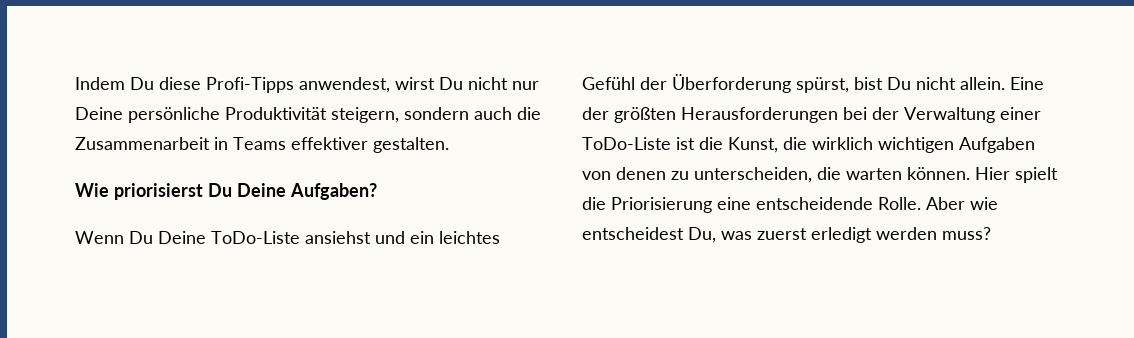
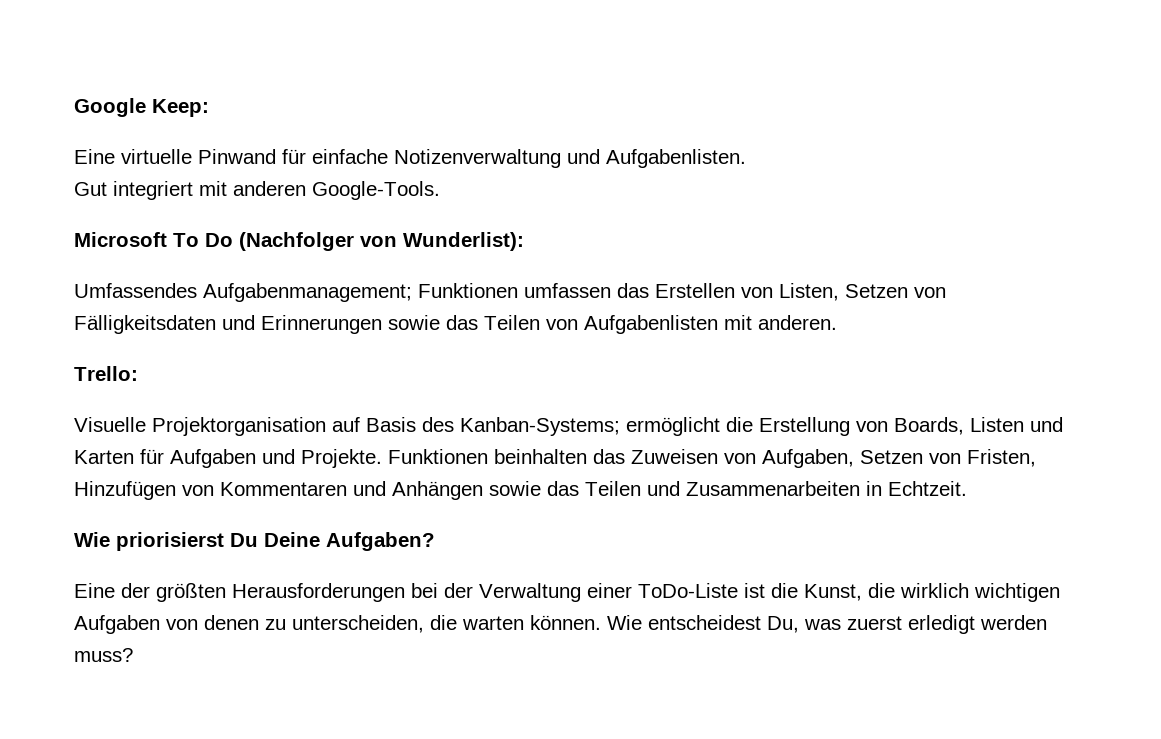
- Indem Du diese Profi-Tipps anwendest, wirst Du nicht nur Deine persönliche Produktivität steigern, sondern auch die Zusammenarbeit in Teams effektiver gestalten.
+ Google Keep:
+ Eine virtuelle Pinwand für einfache Notizenverwaltung und Aufgabenlisten.
+ Gut integriert mit anderen Google-Tools.
+ Microsoft To Do (Nachfolger von Wunderlist):
+ Umfassendes Aufgabenmanagement; Funktionen umfassen das Erstellen von Listen, Setzen von Fälligkeitsdaten und Erinnerungen sowie das Teilen von Aufgabenlisten mit anderen.
+ Trello:
+ Visuelle Projektorganisation auf Basis des Kanban-Systems; ermöglicht die Erstellung von Boards, Listen und Karten für Aufgaben und Projekte. Funktionen beinhalten das Zuweisen von Aufgaben, Setzen von Fristen, Hinzufügen von Kommentaren und Anhängen sowie das Teilen und Zusammenarbeiten in Echtzeit.
- Wenn Du Deine ToDo-Liste ansiehst und ein leichtes Gefühl der Überforderung spürst, bist Du nicht allein.
- Hier spielt die Priorisierung eine entscheidende Rolle. Aber wie entscheidest Du, was zuerst erledigt werden muss?
+ Wie entscheidest Du, was zuerst erledigt werden muss?

